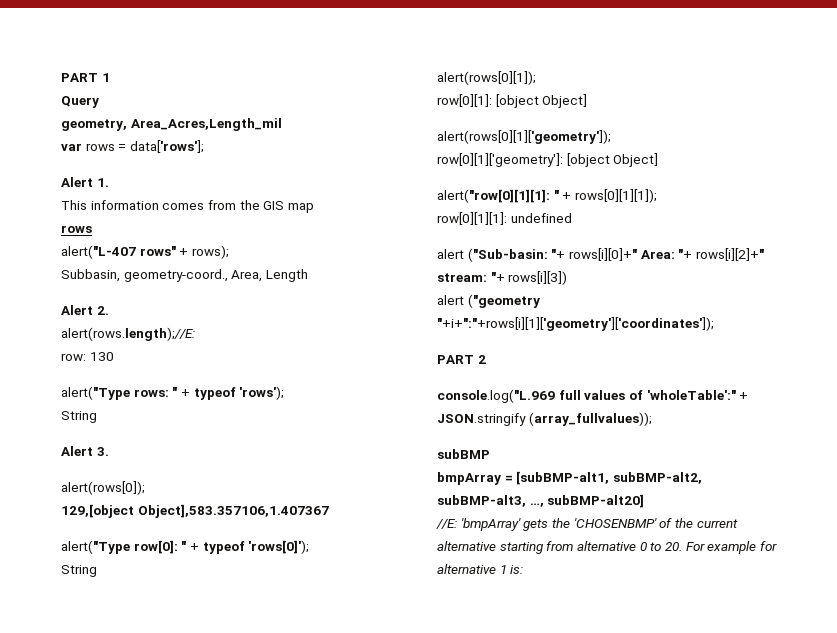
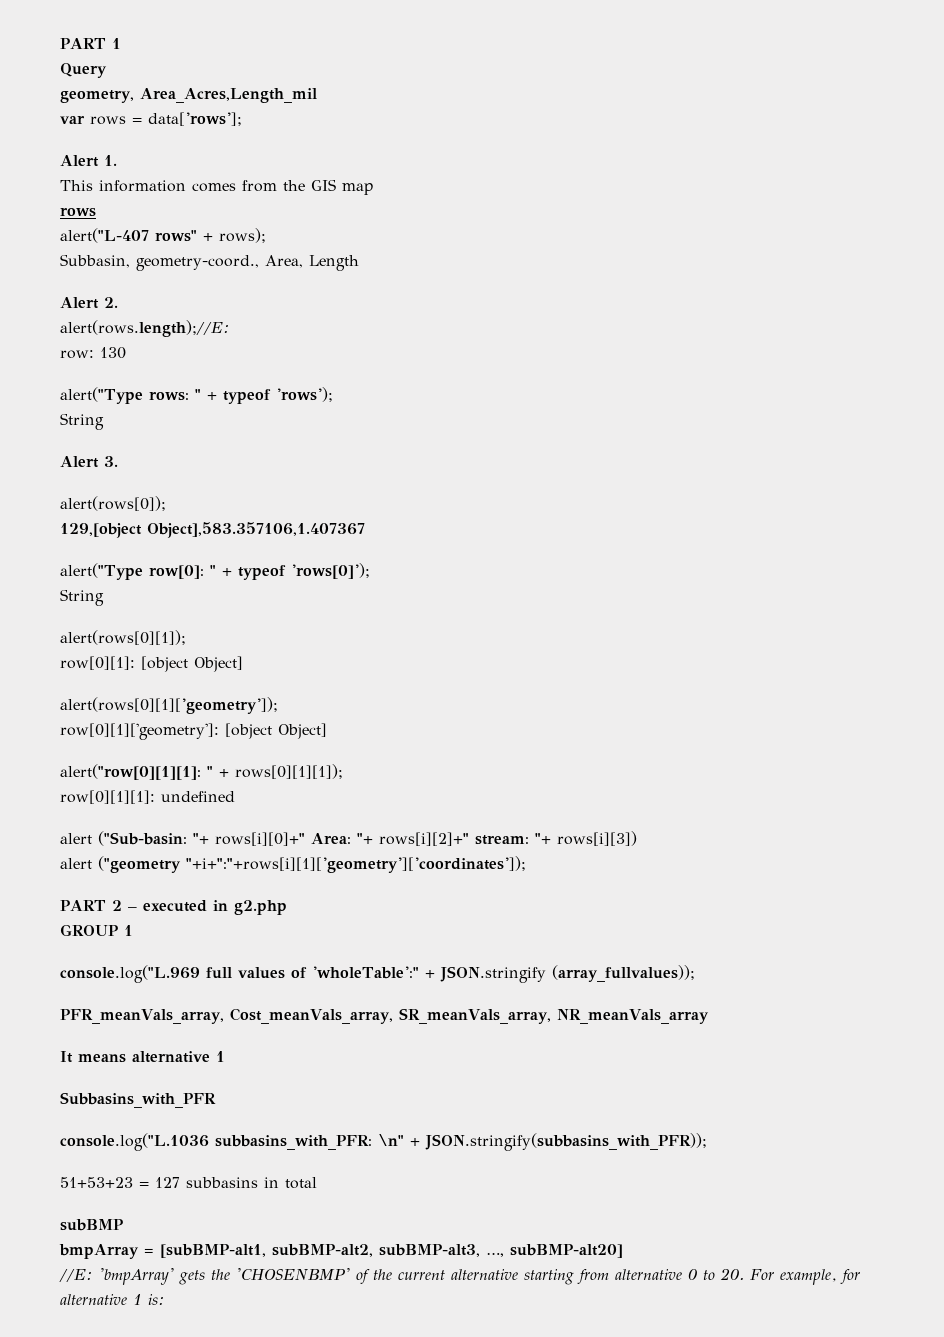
- PART 2
+ PART 2 – executed in g2.php
+ GROUP 1
+ PFR_meanVals_array, Cost_meanVals_array, SR_meanVals_array, NR_meanVals_array
+ It means alternative 1
+ Subbasins_with_PFR
+ console.log("L.1036 subbasins_with_PFR: \n" + JSON.stringify(subbasins_with_PFR));
+ 51+53+23 = 127 subbasins in total
- //E: 'bmpArray' gets the 'CHOSENBMP' of the current alternative starting from alternative 0 to 20. For example for alternative 1 is:
+ //E: 'bmpArray' gets the 'CHOSENBMP' of the current alternative starting from alternative 0 to 20. For example, for alternative 1 is:

